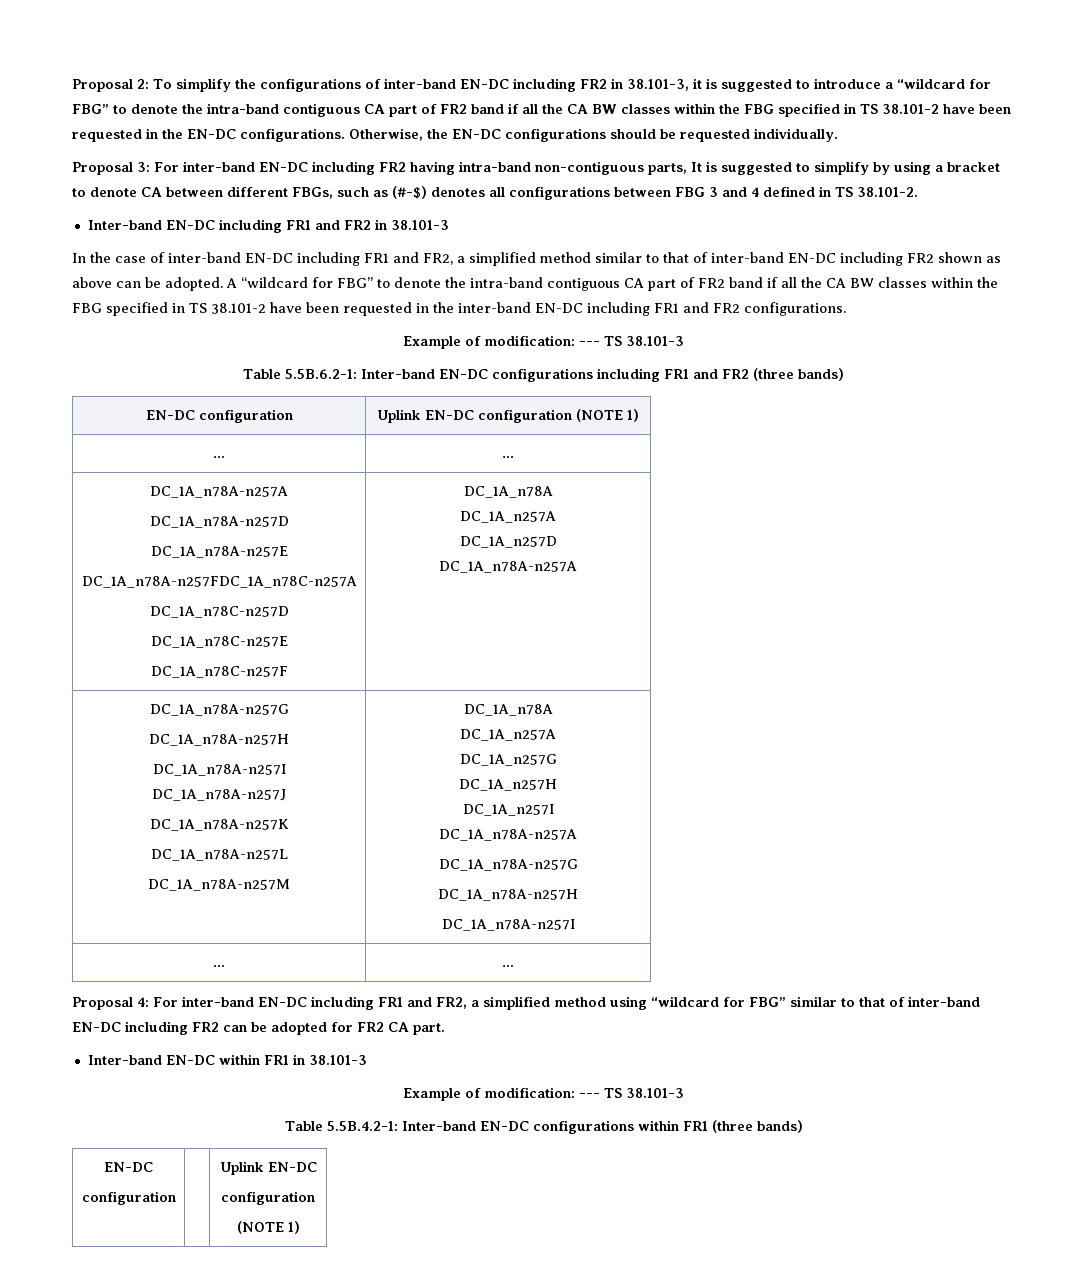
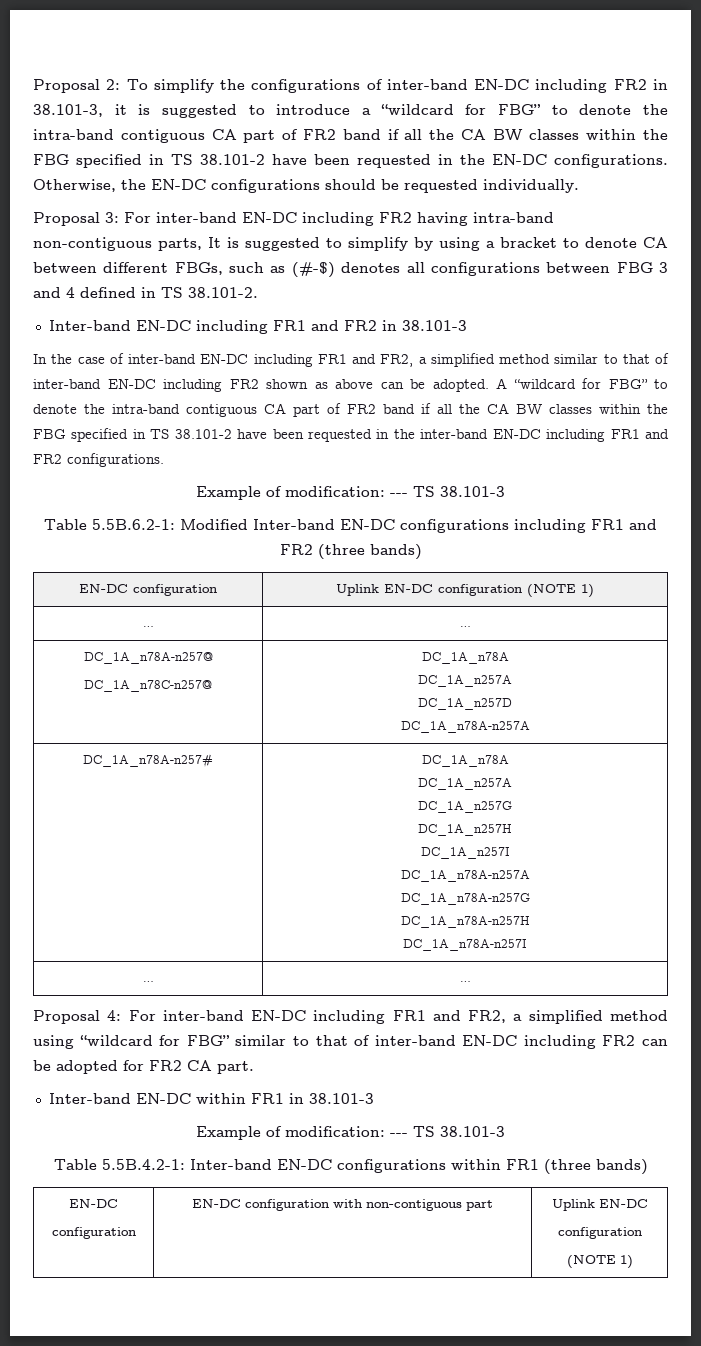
- Table 5.5B.6.2-1: Inter-band EN-DC configurations including FR1 and FR2 (three bands)
+ Table 5.5B.6.2-1: Modified Inter-band EN-DC configurations including FR1 and FR2 (three bands)
  EN-DC configuration | Uplink EN-DC configuration (NOTE 1)
  … | …
- DC_1A_n78A-n257A
- DC_1A_n78A-n257D
- DC_1A_n78A-n257E
- DC_1A_n78A-n257FDC_1A_n78C-n257A
- DC_1A_n78C-n257D
- DC_1A_n78C-n257E
- DC_1A_n78C-n257F | DC_1A_n78A
+ DC_1A_n78A-n257@
+ DC_1A_n78C-n257@ | DC_1A_n78A
  DC_1A_n257A
  DC_1A_n257D
  DC_1A_n78A-n257A
- DC_1A_n78A-n257G
- DC_1A_n78A-n257H
- DC_1A_n78A-n257I
- DC_1A_n78A-n257J
- DC_1A_n78A-n257K
- DC_1A_n78A-n257L
- DC_1A_n78A-n257M | DC_1A_n78A
+ DC_1A_n78A-n257# | DC_1A_n78A
  Table 5.5B.4.2-1: Inter-band EN-DC configurations within FR1 (three bands)
  EN-DC
- configuration | | Uplink EN-DC
+ configuration | EN-DC configuration with non-contiguous part | Uplink EN-DC

